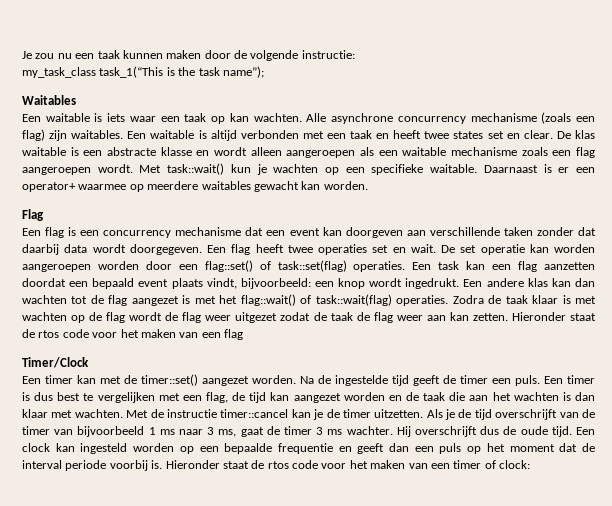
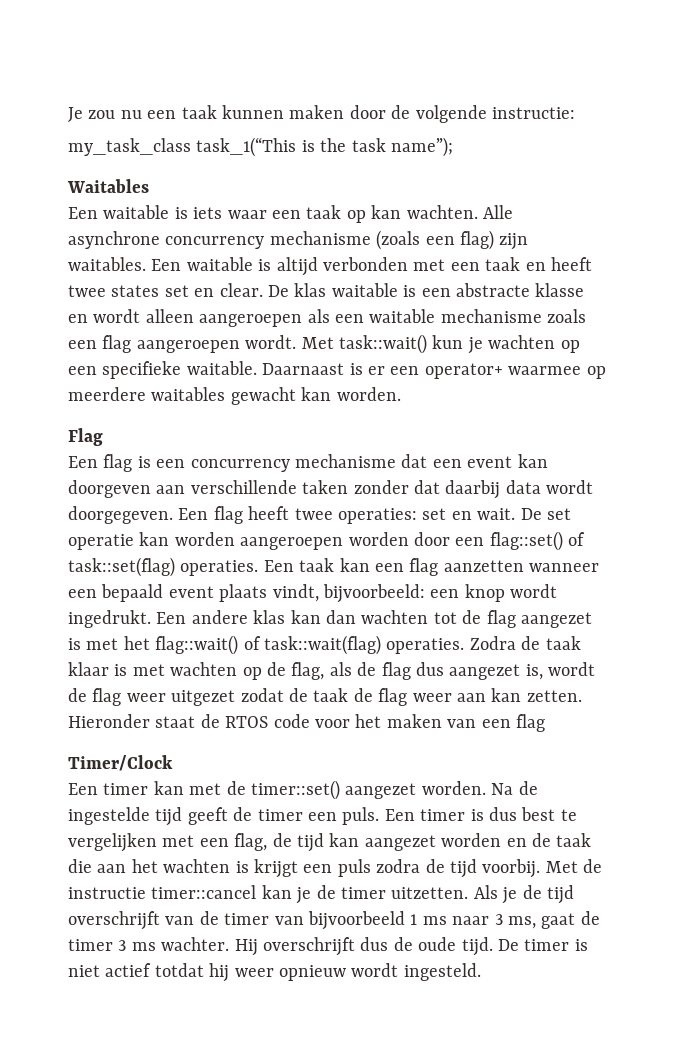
- Een flag heeft twee operaties set en wait.
+ Een flag heeft twee operaties: set en wait.
- Een task kan een flag aanzetten doordat een bepaald event plaats vindt, bijvoorbeeld: een knop wordt ingedrukt.
+ Een taak kan een flag aanzetten wanneer een bepaald event plaats vindt, bijvoorbeeld: een knop wordt ingedrukt.
- Zodra de taak klaar is met wachten op de flag wordt de flag weer uitgezet zodat de taak de flag weer aan kan zetten.
+ Zodra de taak klaar is met wachten op de flag, als de flag dus aangezet is, wordt de flag weer uitgezet zodat de taak de flag weer aan kan zetten.
- Hieronder staat de rtos code voor het maken van een flag
+ Hieronder staat de RTOS code voor het maken van een flag
- Een timer is dus best te vergelijken met een flag, de tijd kan aangezet worden en de taak die aan het wachten is dan klaar met wachten.
+ Een timer is dus best te vergelijken met een flag, de tijd kan aangezet worden en de taak die aan het wachten is krijgt een puls zodra de tijd voorbij.
- Een clock kan ingesteld worden op een bepaalde frequentie en geeft dan een puls op het moment dat de interval periode voorbij is. Hieronder staat de rtos code voor het maken van een timer of clock:
+ De timer is niet actief totdat hij weer opnieuw wordt ingesteld.

